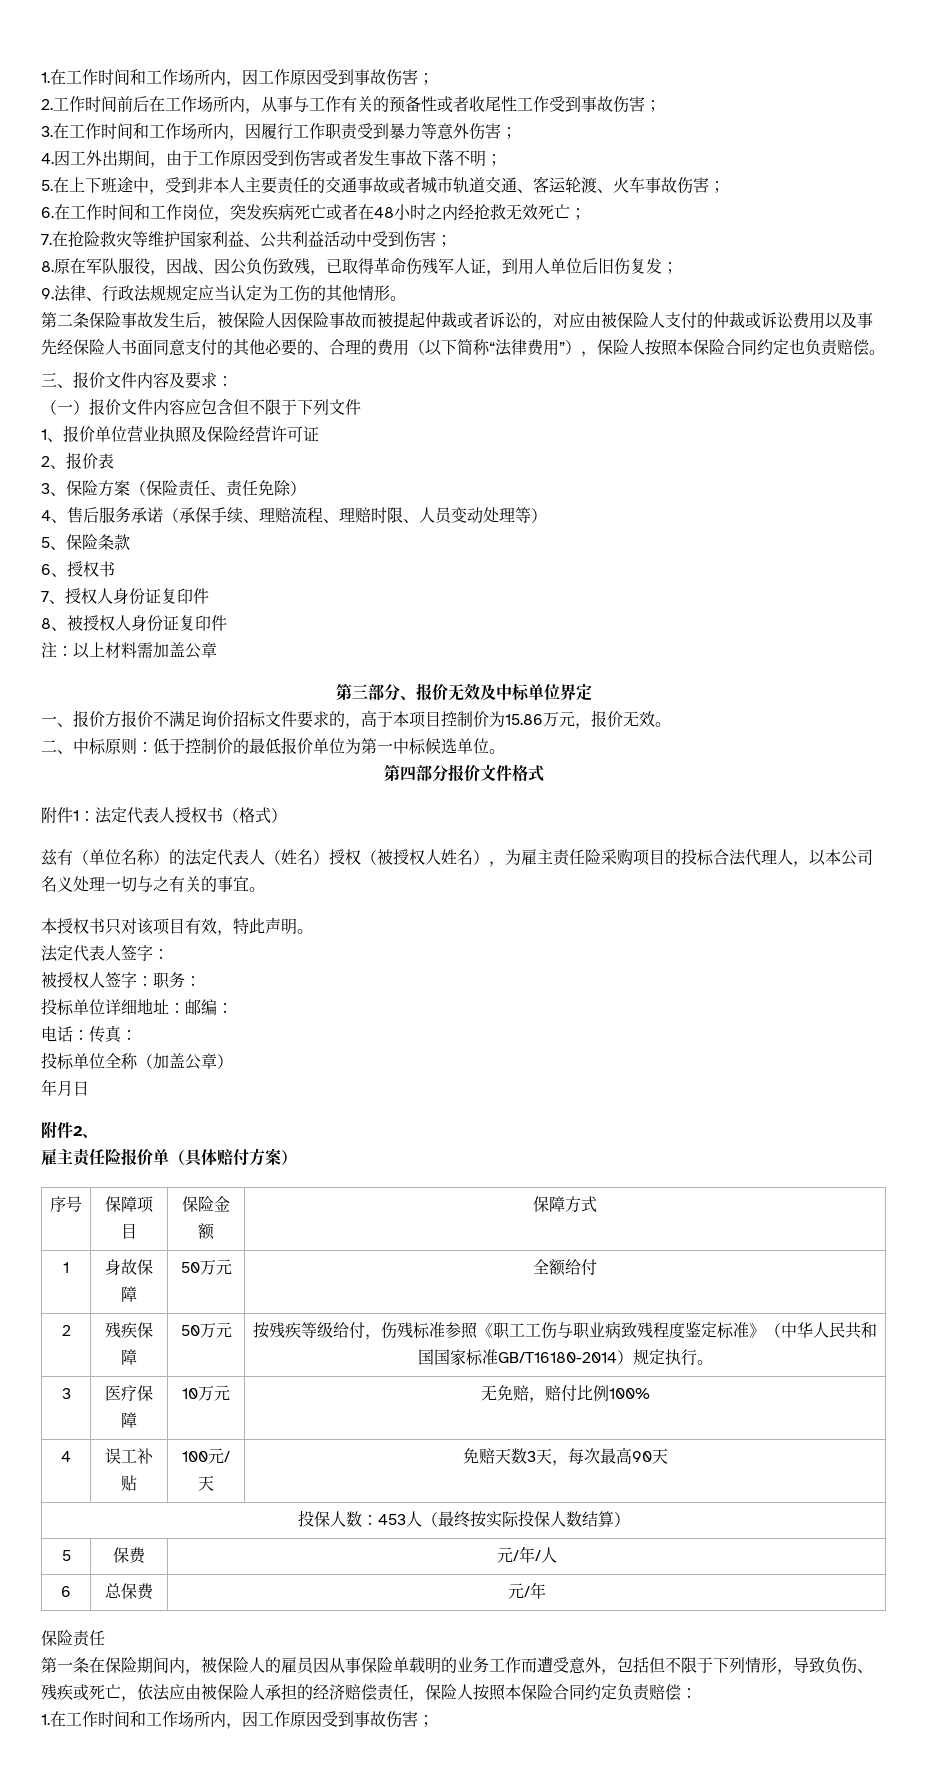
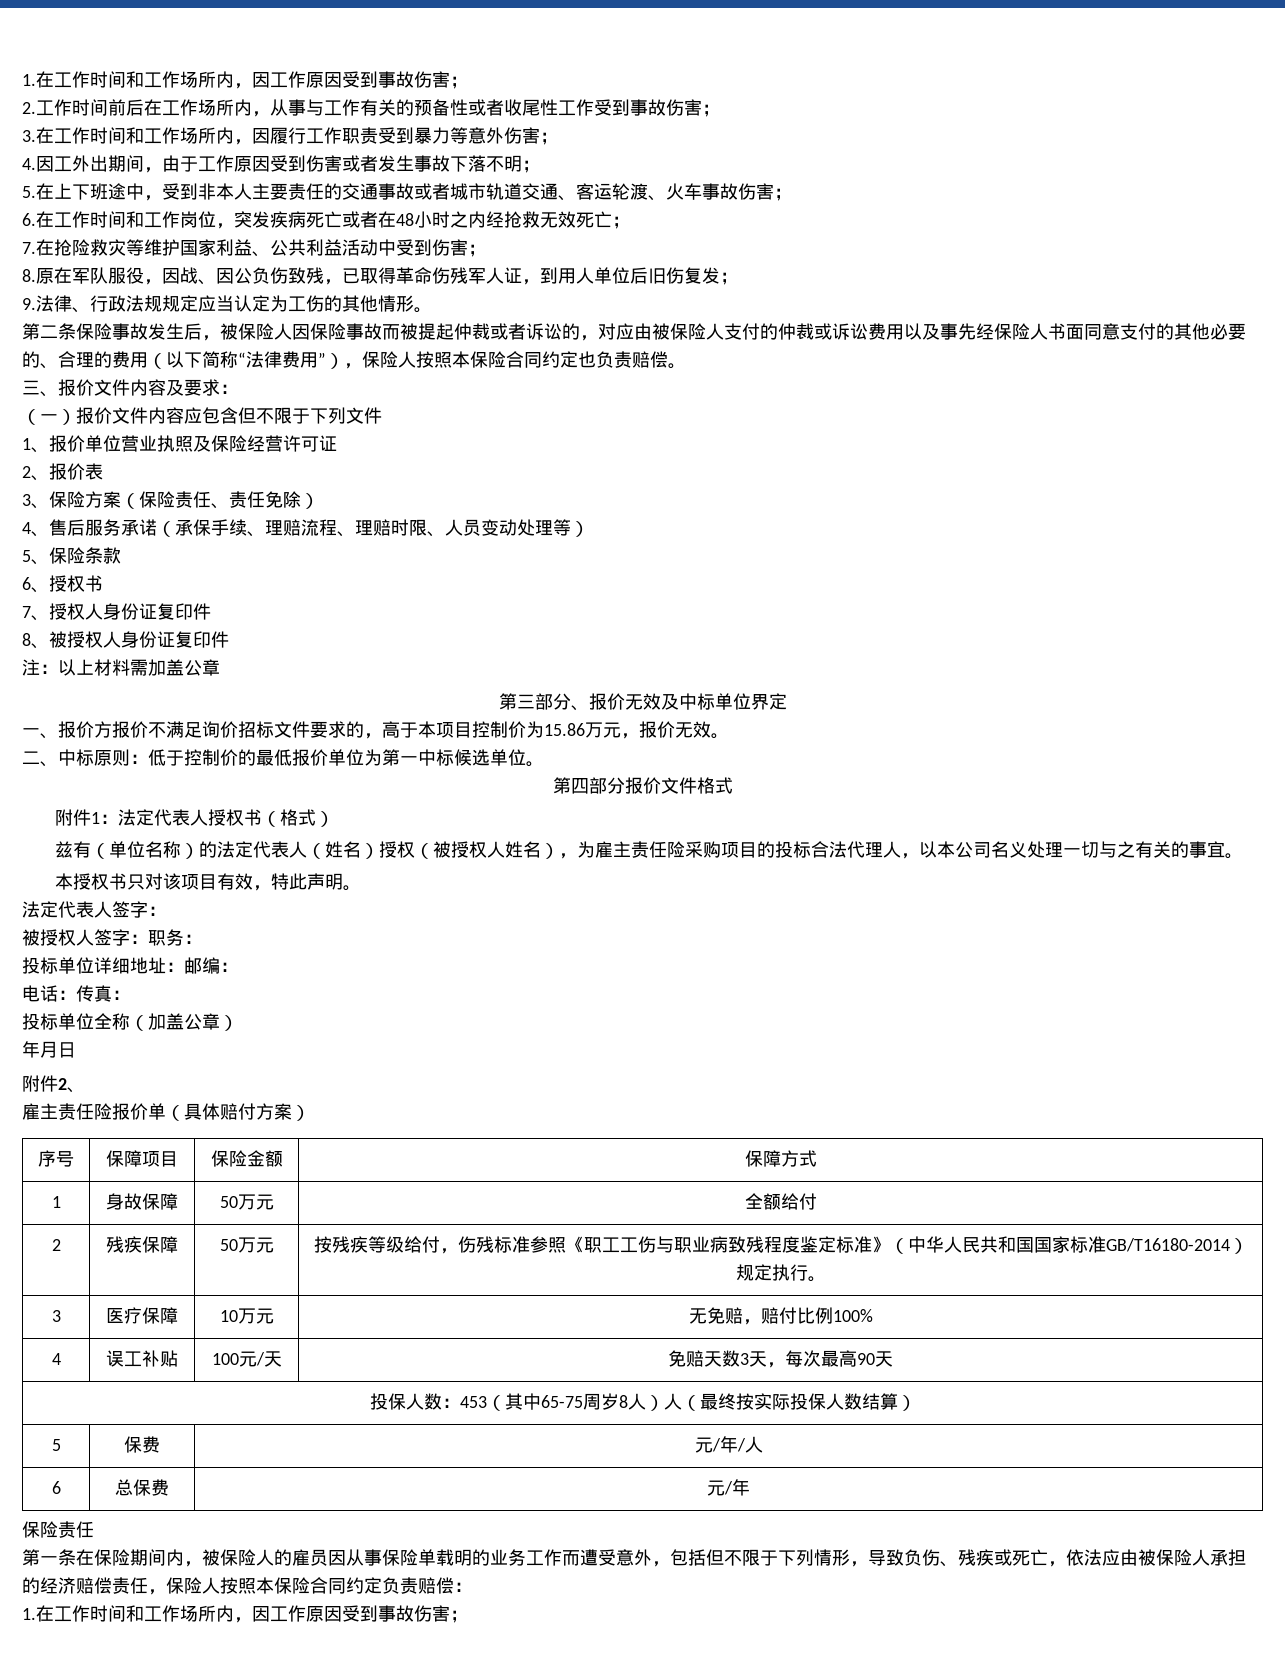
- 投保人数：453人（最终按实际投保人数结算）
+ 投保人数：453（其中65-75周岁8人）人（最终按实际投保人数结算）

